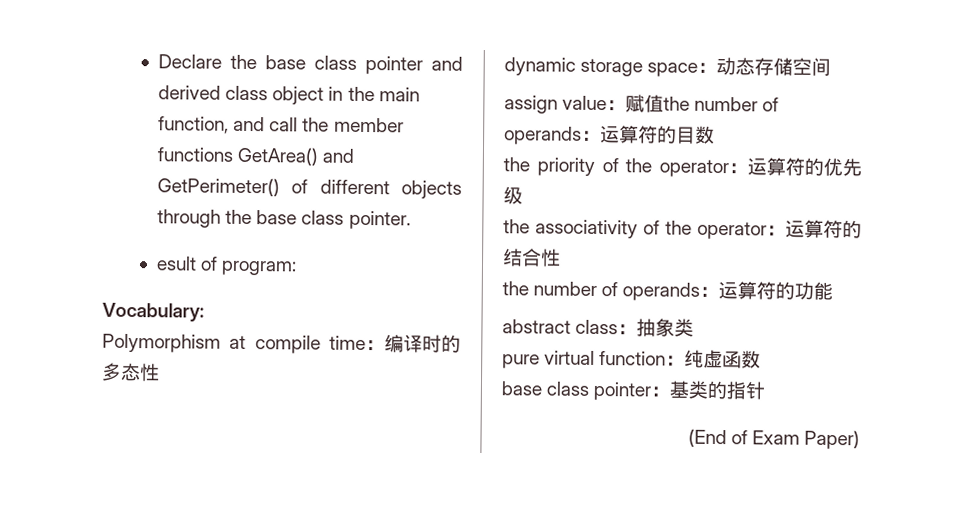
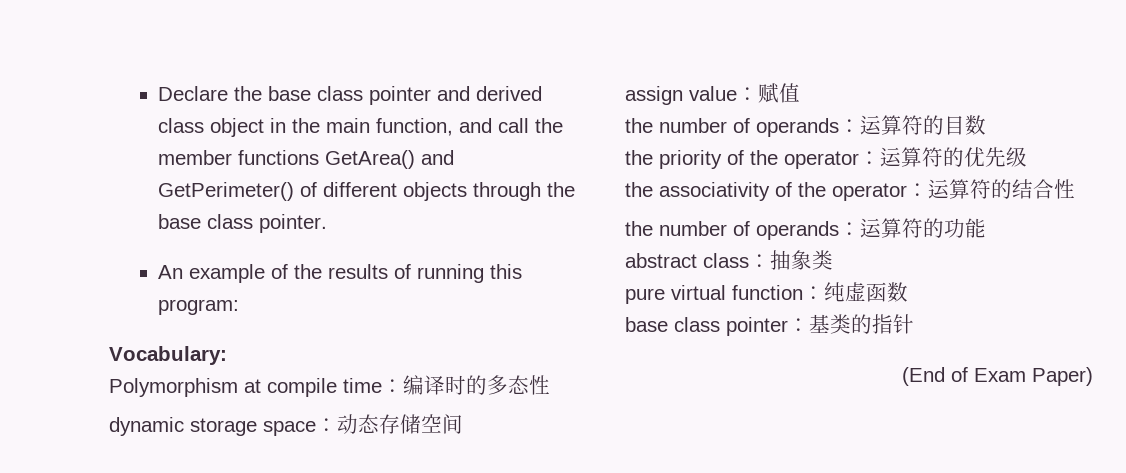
- esult of program:
+ An example of the results of running this program:
- assign value：赋值the number of operands：运算符的目数
+ assign value：赋值
+ the number of operands：运算符的目数

